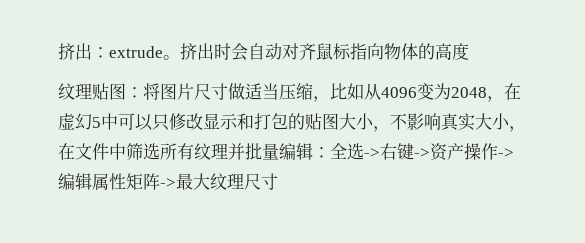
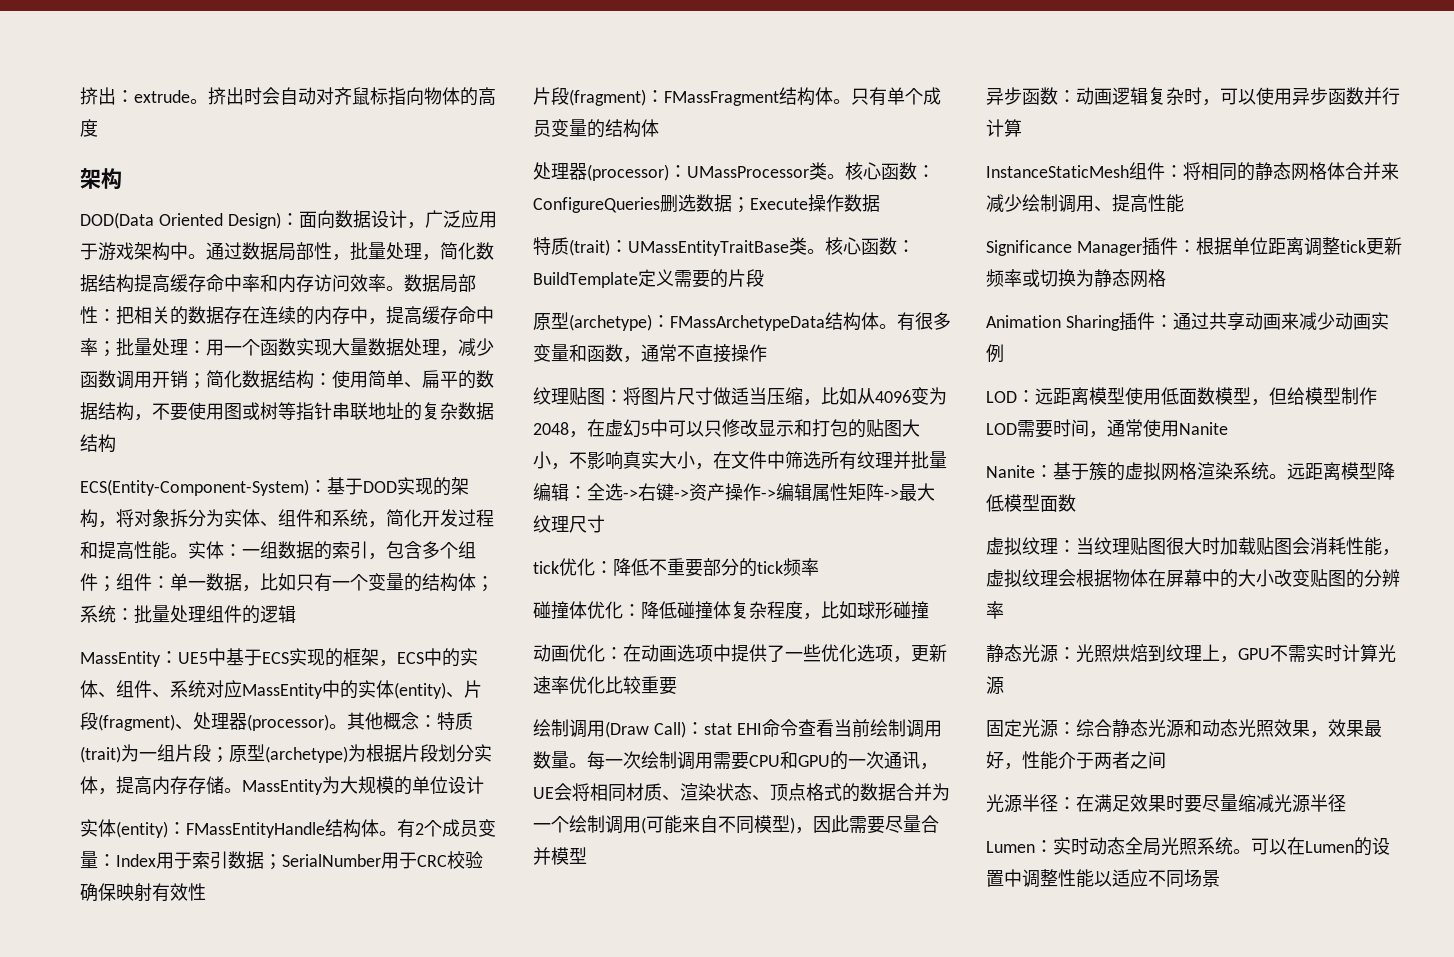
  挤出时会自动对齐鼠标指向物体的高度
+ 架构
+ DOD(Data Oriented Design)：面向数据设计，广泛应用于游戏架构中。通过数据局部性，批量处理，简化数据结构提高缓存命中率和内存访问效率。数据局部性：把相关的数据存在连续的内存中，提高缓存命中率；批量处理：用一个函数实现大量数据处理，减少函数调用开销；简化数据结构：使用简单、扁平的数据结构，不要使用图或树等指针串联地址的复杂数据结构
+ ECS(Entity-Component-System)：基于DOD实现的架构，将对象拆分为实体、组件和系统，简化开发过程和提高性能。实体：一组数据的索引，包含多个组件；组件：单一数据，比如只有一个变量的结构体；系统：批量处理组件的逻辑
+ MassEntity：UE5中基于ECS实现的框架，ECS中的实体、组件、系统对应MassEntity中的实体(entity)、片段(fragment)、处理器(processor)。其他概念：特质(trait)为一组片段；原型(archetype)为根据片段划分实体，提高内存存储。MassEntity为大规模的单位设计
+ 实体(entity)：FMassEntityHandle结构体。有2个成员变量：Index用于索引数据；SerialNumber用于CRC校验确保映射有效性
+ 片段(fragment)：FMassFragment结构体。只有单个成员变量的结构体
+ 处理器(processor)：UMassProcessor类。核心函数：ConfigureQueries删选数据；Execute操作数据
+ 特质(trait)：UMassEntityTraitBase类。核心函数：BuildTemplate定义需要的片段
+ 原型(archetype)：FMassArchetypeData结构体。有很多变量和函数，通常不直接操作
+ tick优化：降低不重要部分的tick频率
+ 碰撞体优化：降低碰撞体复杂程度，比如球形碰撞
+ 动画优化：在动画选项中提供了一些优化选项，更新速率优化比较重要
+ 绘制调用(Draw Call)：stat EHI命令查看当前绘制调用数量。每一次绘制调用需要CPU和GPU的一次通讯，UE会将相同材质、渲染状态、顶点格式的数据合并为一个绘制调用(可能来自不同模型)，因此需要尽量合并模型
+ 异步函数：动画逻辑复杂时，可以使用异步函数并行计算
+ InstanceStaticMesh组件：将相同的静态网格体合并来减少绘制调用、提高性能
+ Significance Manager插件：根据单位距离调整tick更新频率或切换为静态网格
+ Animation Sharing插件：通过共享动画来减少动画实例
+ LOD：远距离模型使用低面数模型，但给模型制作LOD需要时间，通常使用Nanite
+ Nanite：基于簇的虚拟网格渲染系统。远距离模型降低模型面数
+ 虚拟纹理：当纹理贴图很大时加载贴图会消耗性能，虚拟纹理会根据物体在屏幕中的大小改变贴图的分辨率
+ 静态光源：光照烘焙到纹理上，GPU不需实时计算光源
+ 固定光源：综合静态光源和动态光照效果，效果最好，性能介于两者之间
+ 光源半径：在满足效果时要尽量缩减光源半径
+ Lumen：实时动态全局光照系统。可以在Lumen的设置中调整性能以适应不同场景

